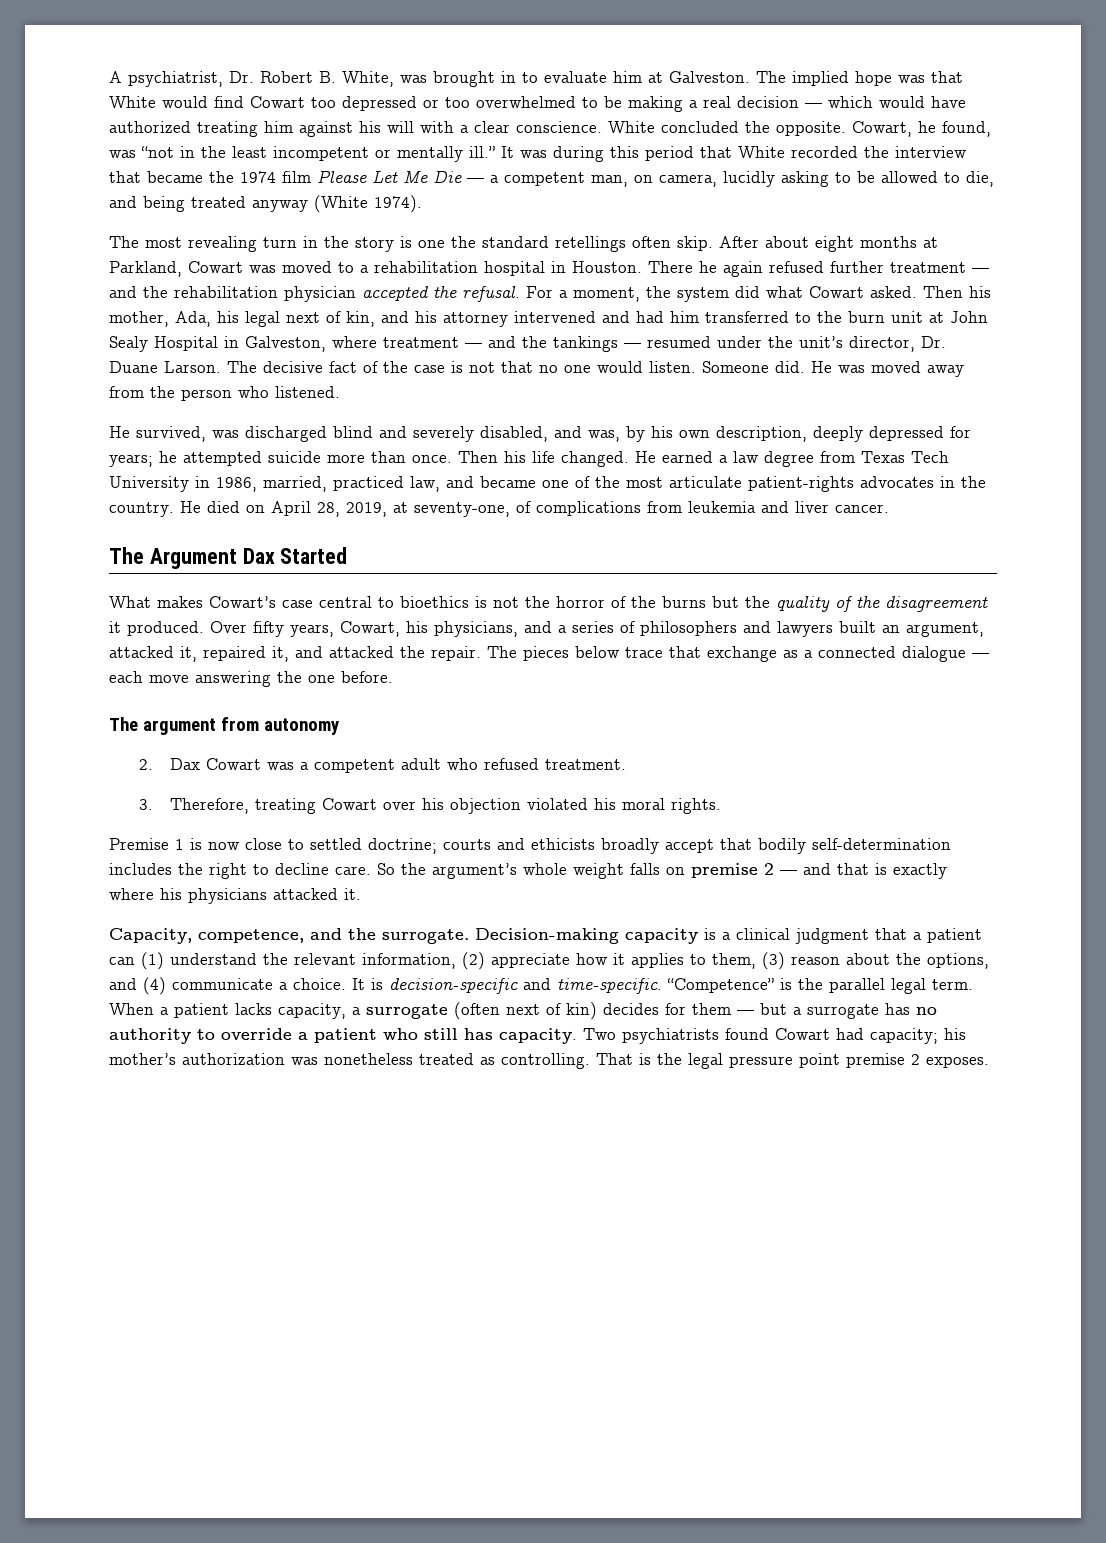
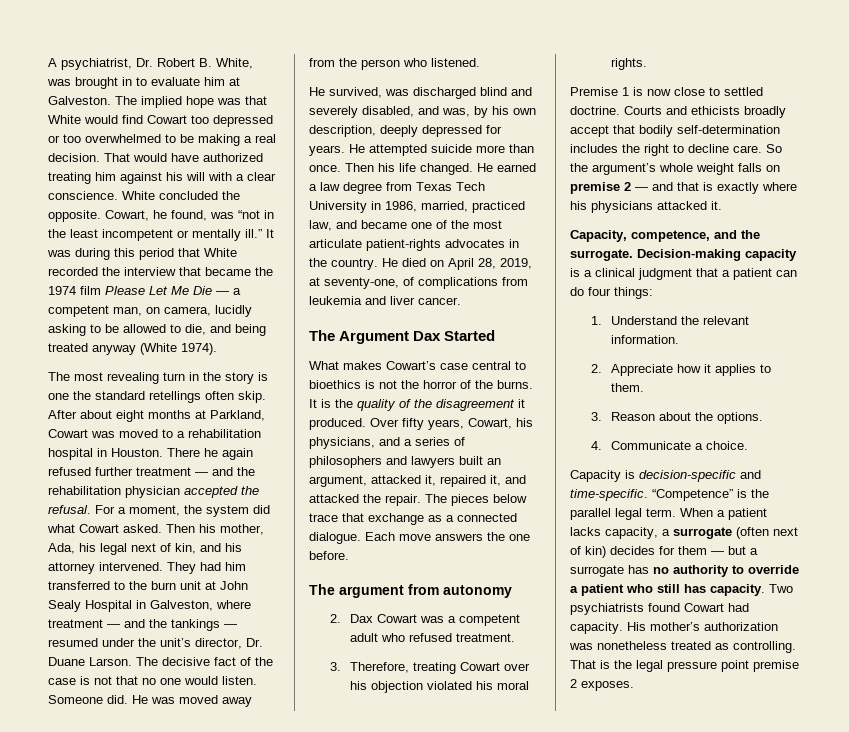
- The implied hope was that White would find Cowart too depressed or too overwhelmed to be making a real decision — which would have authorized treating him against his will with a clear conscience.
+ The implied hope was that White would find Cowart too depressed or too overwhelmed to be making a real decision. That would have authorized treating him against his will with a clear conscience.
- Then his mother, Ada, his legal next of kin, and his attorney intervened and had him transferred to the burn unit at John Sealy Hospital in Galveston, where treatment — and the tankings — resumed under the unit’s director, Dr. Duane Larson.
+ Then his mother, Ada, his legal next of kin, and his attorney intervened. They had him transferred to the burn unit at John Sealy Hospital in Galveston, where treatment — and the tankings — resumed under the unit’s director, Dr. Duane Larson.
- He survived, was discharged blind and severely disabled, and was, by his own description, deeply depressed for years; he attempted suicide more than once.
+ He survived, was discharged blind and severely disabled, and was, by his own description, deeply depressed for years. He attempted suicide more than once.
- What makes Cowart’s case central to bioethics is not the horror of the burns but the quality of the disagreement it produced.
+ What makes Cowart’s case central to bioethics is not the horror of the burns. It is the quality of the disagreement it produced.
- The pieces below trace that exchange as a connected dialogue — each move answering the one before.
+ The pieces below trace that exchange as a connected dialogue. Each move answers the one before.
- Premise 1 is now close to settled doctrine; courts and ethicists broadly accept that bodily self-determination includes the right to decline care.
+ Premise 1 is now close to settled doctrine. Courts and ethicists broadly accept that bodily self-determination includes the right to decline care.
- Decision-making capacity is a clinical judgment that a patient can (1) understand the relevant information, (2) appreciate how it applies to them, (3) reason about the options, and (4) communicate a choice. It is decision-specific and time-specific.
+ Decision-making capacity is a clinical judgment that a patient can do four things:
+ 1. Understand the relevant information.
+ 2. Appreciate how it applies to them.
+ 3. Reason about the options.
+ 4. Communicate a choice.
+ Capacity is decision-specific and time-specific.
- Two psychiatrists found Cowart had capacity; his mother’s authorization was nonetheless treated as controlling.
+ Two psychiatrists found Cowart had capacity. His mother’s authorization was nonetheless treated as controlling.

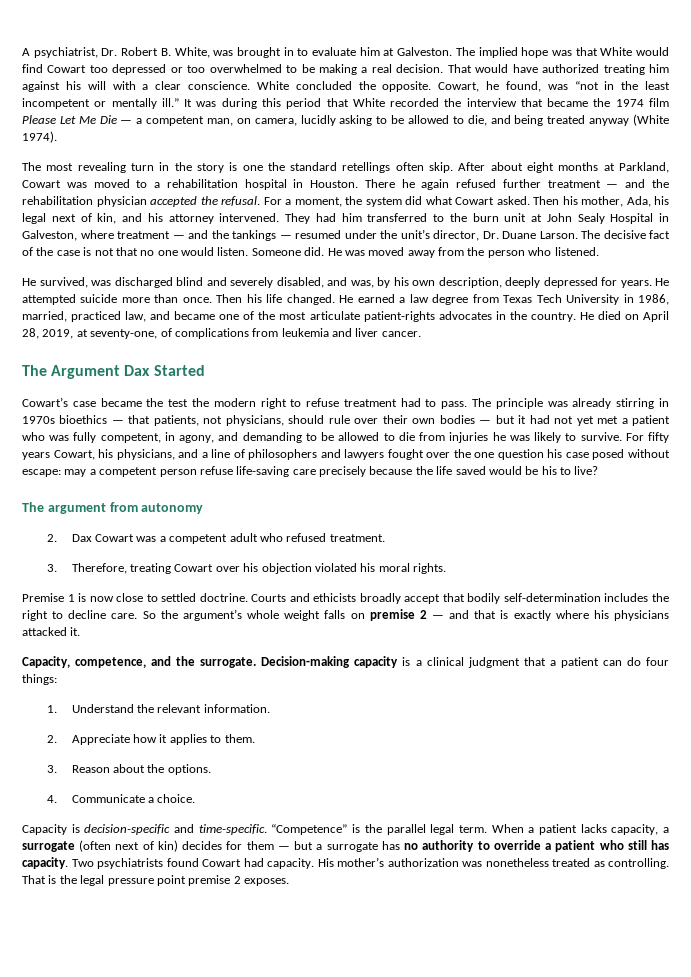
- What makes Cowart’s case central to bioethics is not the horror of the burns. It is the quality of the disagreement it produced. Over fifty years, Cowart, his physicians, and a series of philosophers and lawyers built an argument, attacked it, repaired it, and attacked the repair. The pieces below trace that exchange as a connected dialogue. Each move answers the one before.
+ Cowart’s case became the test the modern right to refuse treatment had to pass. The principle was already stirring in 1970s bioethics — that patients, not physicians, should rule over their own bodies — but it had not yet met a patient who was fully competent, in agony, and demanding to be allowed to die from injuries he was likely to survive. For fifty years Cowart, his physicians, and a line of philosophers and lawyers fought over the one question his case posed without escape: may a competent person refuse life-saving care precisely because the life saved would be his to live?

